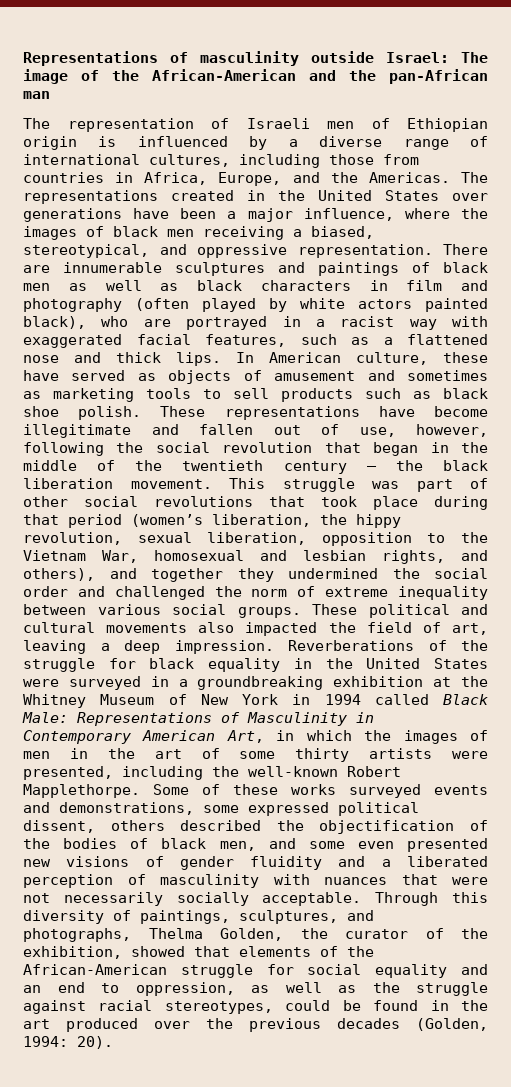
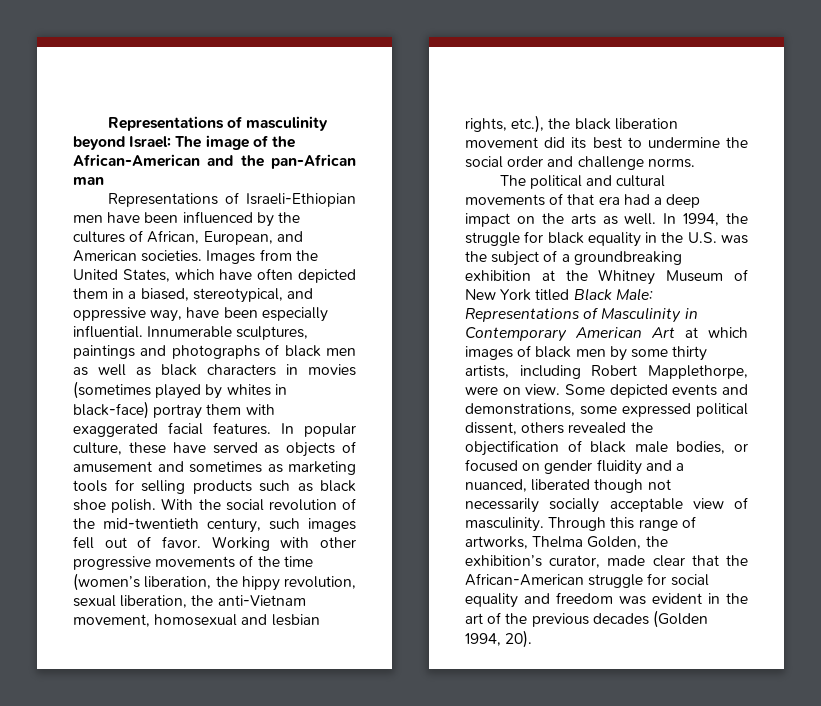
- Representations of masculinity outside Israel: The image of the African-American and the pan-African man
+ Representations of masculinity beyond Israel: The image of the African-American and the pan-African man
- The representation of Israeli men of Ethiopian origin is influenced by a diverse range of international cultures, including those from countries in Africa, Europe, and the Americas. The representations created in the United States over generations have been a major influence, where the images of black men receiving a biased, stereotypical, and oppressive representation. There are innumerable sculptures and paintings of black men as well as black characters in film and photography (often played by white actors painted black), who are portrayed in a racist way with exaggerated facial features, such as a flattened nose and thick lips. In American culture, these have served as objects of amusement and sometimes as marketing tools to sell products such as black shoe polish.
+ Representations of Israeli-Ethiopian men have been influenced by the cultures of African, European, and American societies. Images from the United States, which have often depicted them in a biased, stereotypical, and oppressive way, have been especially influential. Innumerable sculptures, paintings and photographs of black men as well as black characters in movies (sometimes played by whites in black-face) portray them with exaggerated facial features. In popular culture, these have served as objects of amusement and sometimes as marketing tools for selling products such as black shoe polish.
- These representations have become illegitimate and fallen out of use, however, following the social revolution that began in the middle of the twentieth century – the black liberation movement. This struggle was part of other social revolutions that took place during that period (women’s liberation, the hippy revolution, sexual liberation, opposition to the Vietnam War, homosexual and lesbian rights, and others), and together they undermined the social order and challenged the norm of extreme inequality between various social groups. These political and cultural movements also impacted the field of art, leaving a deep impression. Reverberations of the struggle for black equality in the United States were surveyed in a groundbreaking exhibition at the Whitney Museum of New York in 1994 called Black Male: Representations of Masculinity in Contemporary American Art, in which the images of men in the art of some thirty artists were presented, including the well-known Robert Mapplethorpe. Some of these works surveyed events and demonstrations, some expressed political dissent, others described the objectification of the bodies of black men, and some even presented new visions of gender fluidity and a liberated perception of masculinity with nuances that were not necessarily socially acceptable. Through this diversity of paintings, sculptures, and photographs, Thelma Golden, the curator of the exhibition, showed that elements of the African-American struggle for social equality and an end to oppression, as well as the struggle against racial stereotypes, could be found in the art produced over the previous decades (Golden, 1994: 20).
+ With the social revolution of the mid-twentieth century, such images fell out of favor. Working with other progressive movements of the time (women’s liberation, the hippy revolution, sexual liberation, the anti-Vietnam movement, homosexual and lesbian rights, etc.), the black liberation movement did its best to undermine the social order and challenge norms.
+ The political and cultural movements of that era had a deep impact on the arts as well. In 1994, the struggle for black equality in the U.S. was the subject of a groundbreaking exhibition at the Whitney Museum of New York titled Black Male: Representations of Masculinity in Contemporary American Art at which images of black men by some thirty artists, including Robert Mapplethorpe, were on view. Some depicted events and demonstrations, some expressed political dissent, others revealed the objectification of black male bodies, or focused on gender fluidity and a nuanced, liberated though not necessarily socially acceptable view of masculinity. Through this range of artworks, Thelma Golden, the exhibition’s curator, made clear that the African-American struggle for social equality and freedom was evident in the art of the previous decades (Golden 1994, 20).

